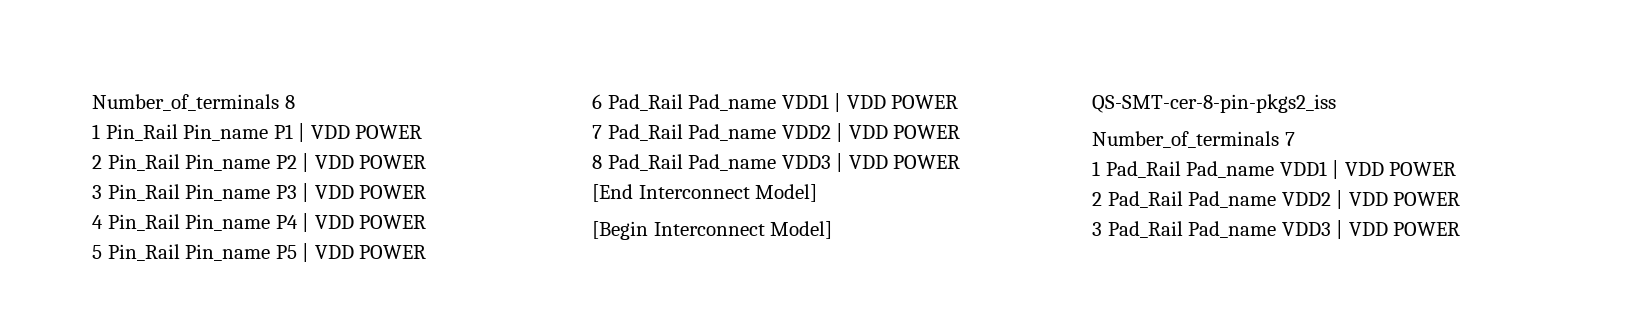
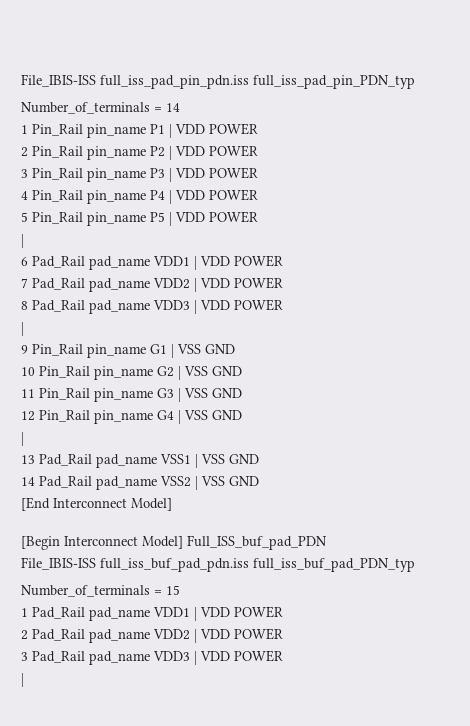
- Number_of_terminals 8
+ File_IBIS-ISS full_iss_pad_pin_pdn.iss full_iss_pad_pin_PDN_typ
+ Number_of_terminals = 14
- 1 Pin_Rail Pin_name P1 | VDD POWER
+ 1 Pin_Rail pin_name P1 | VDD POWER
- 2 Pin_Rail Pin_name P2 | VDD POWER
+ 2 Pin_Rail pin_name P2 | VDD POWER
- 3 Pin_Rail Pin_name P3 | VDD POWER
+ 3 Pin_Rail pin_name P3 | VDD POWER
- 4 Pin_Rail Pin_name P4 | VDD POWER
+ 4 Pin_Rail pin_name P4 | VDD POWER
- 5 Pin_Rail Pin_name P5 | VDD POWER
+ 5 Pin_Rail pin_name P5 | VDD POWER
+ |
- 6 Pad_Rail Pad_name VDD1 | VDD POWER
+ 6 Pad_Rail pad_name VDD1 | VDD POWER
- 7 Pad_Rail Pad_name VDD2 | VDD POWER
+ 7 Pad_Rail pad_name VDD2 | VDD POWER
- 8 Pad_Rail Pad_name VDD3 | VDD POWER
+ 8 Pad_Rail pad_name VDD3 | VDD POWER
+ |
+ 9 Pin_Rail pin_name G1 | VSS GND
+ 10 Pin_Rail pin_name G2 | VSS GND
+ 11 Pin_Rail pin_name G3 | VSS GND
+ 12 Pin_Rail pin_name G4 | VSS GND
+ |
+ 13 Pad_Rail pad_name VSS1 | VSS GND
+ 14 Pad_Rail pad_name VSS2 | VSS GND
- [Begin Interconnect Model] QS-SMT-cer-8-pin-pkgs2_iss
- Number_of_terminals 7
+ [Begin Interconnect Model] Full_ISS_buf_pad_PDN
+ File_IBIS-ISS full_iss_buf_pad_pdn.iss full_iss_buf_pad_PDN_typ
+ Number_of_terminals = 15
- 1 Pad_Rail Pad_name VDD1 | VDD POWER
+ 1 Pad_Rail pad_name VDD1 | VDD POWER
- 2 Pad_Rail Pad_name VDD2 | VDD POWER
+ 2 Pad_Rail pad_name VDD2 | VDD POWER
- 3 Pad_Rail Pad_name VDD3 | VDD POWER
+ 3 Pad_Rail pad_name VDD3 | VDD POWER
+ |

